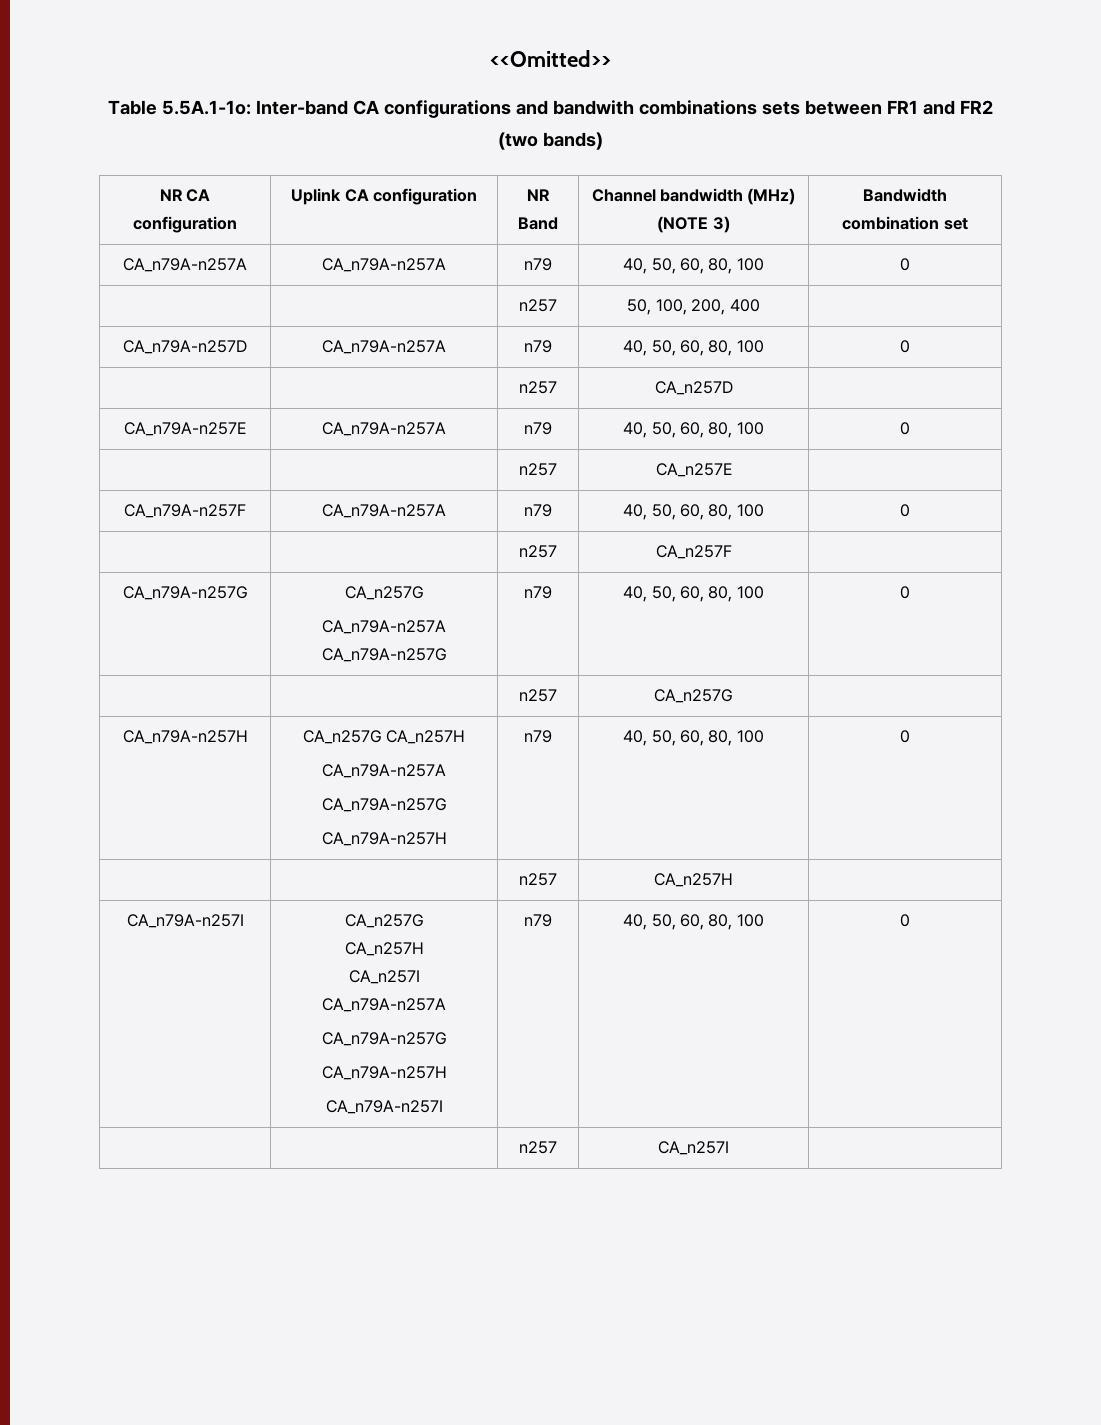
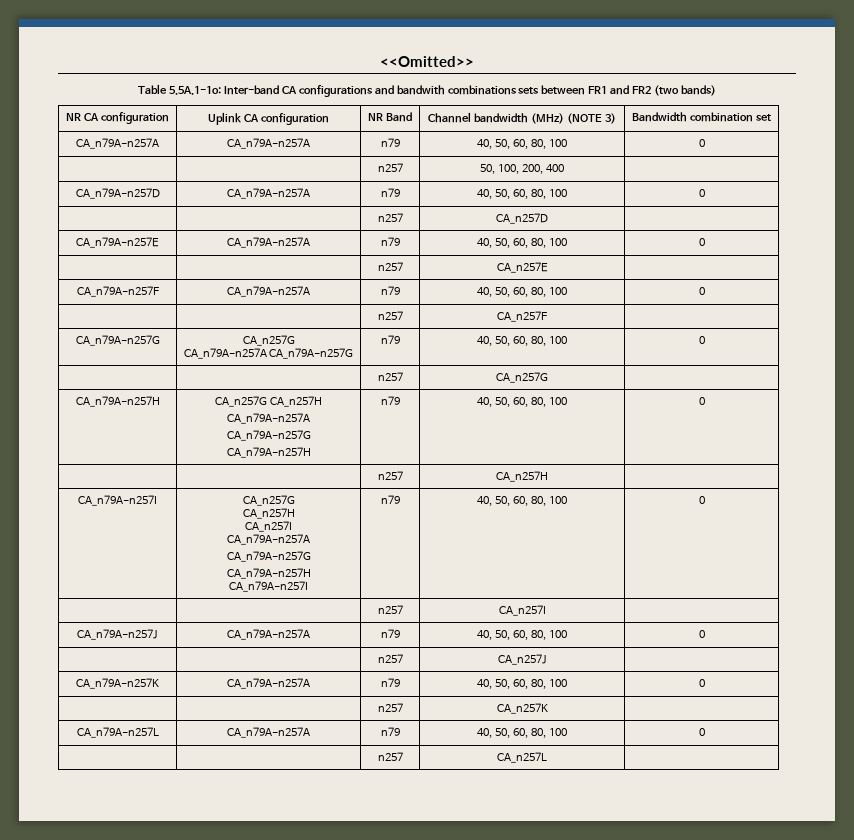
+ CA_n79A-n257J | CA_n79A-n257A | n79 | 40, 50, 60, 80, 100 | 0
+ | | n257 | CA_n257J |
+ CA_n79A-n257K | CA_n79A-n257A | n79 | 40, 50, 60, 80, 100 | 0
+ | | n257 | CA_n257K |
+ CA_n79A-n257L | CA_n79A-n257A | n79 | 40, 50, 60, 80, 100 | 0
+ | | n257 | CA_n257L |

